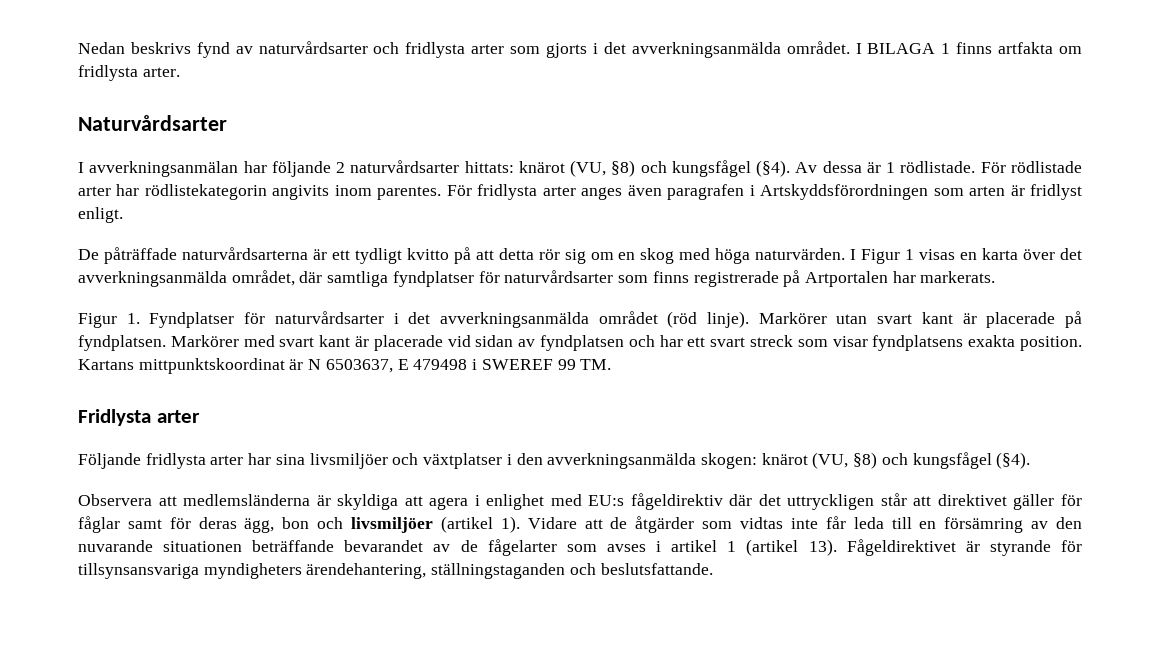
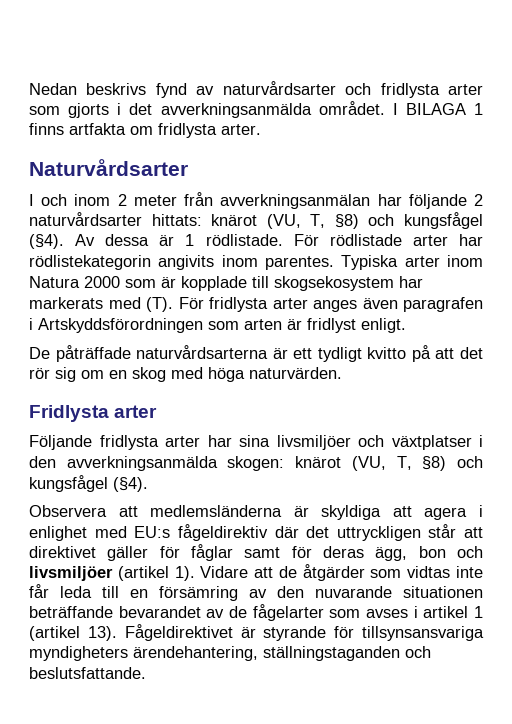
- I avverkningsanmälan har följande 2 naturvårdsarter hittats: knärot (VU, §8) och kungsfågel (§4).
+ I och inom 2 meter från avverkningsanmälan har följande 2 naturvårdsarter hittats: knärot (VU, T, §8) och kungsfågel (§4).
- För fridlysta arter anges även paragrafen i Artskyddsförordningen som arten är fridlyst enligt.
+ Typiska arter inom Natura 2000 som är kopplade till skogsekosystem har markerats med (T). För fridlysta arter anges även paragrafen i Artskyddsförordningen som arten är fridlyst enligt.
- De påträffade naturvårdsarterna är ett tydligt kvitto på att detta rör sig om en skog med höga naturvärden. I Figur 1 visas en karta över det avverkningsanmälda området, där samtliga fyndplatser för naturvårdsarter som finns registrerade på Artportalen har markerats.
- Figur 1. Fyndplatser för naturvårdsarter i det avverkningsanmälda området (röd linje). Markörer utan svart kant är placerade på fyndplatsen. Markörer med svart kant är placerade vid sidan av fyndplatsen och har ett svart streck som visar fyndplatsens exakta position. Kartans mittpunktskoordinat är N 6503637, E 479498 i SWEREF 99 TM.
+ De påträffade naturvårdsarterna är ett tydligt kvitto på att det rör sig om en skog med höga naturvärden.
- Följande fridlysta arter har sina livsmiljöer och växtplatser i den avverkningsanmälda skogen: knärot (VU, §8) och kungsfågel (§4).
+ Följande fridlysta arter har sina livsmiljöer och växtplatser i den avverkningsanmälda skogen: knärot (VU, T, §8) och kungsfågel (§4).

